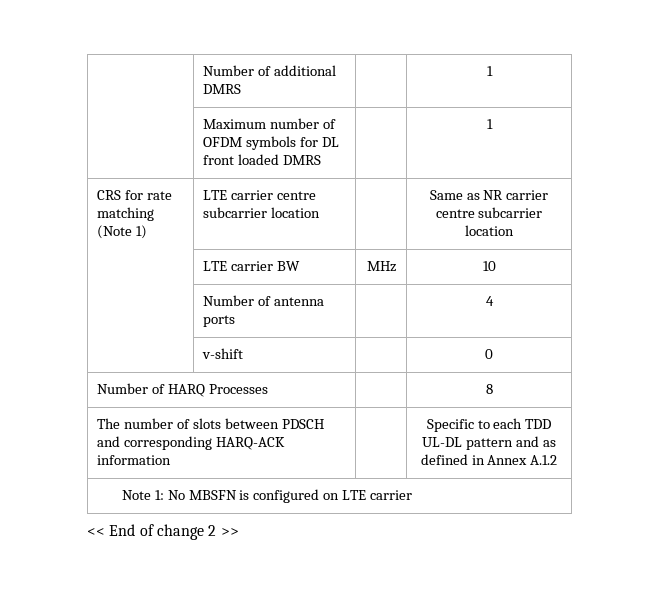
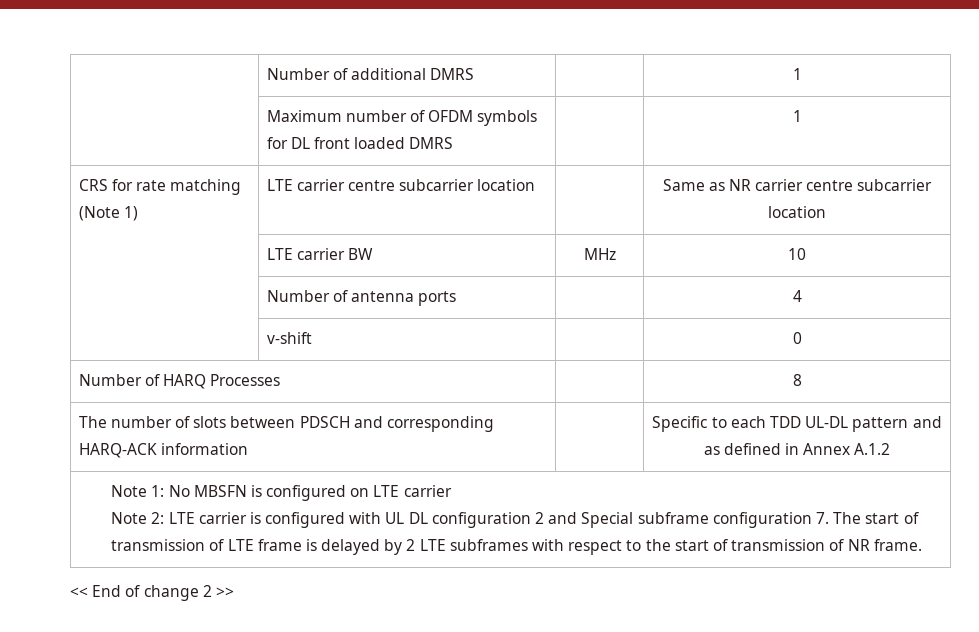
+ Note 2: LTE carrier is configured with UL DL configuration 2 and Special subframe configuration 7. The start of transmission of LTE frame is delayed by 2 LTE subframes with respect to the start of transmission of NR frame.

